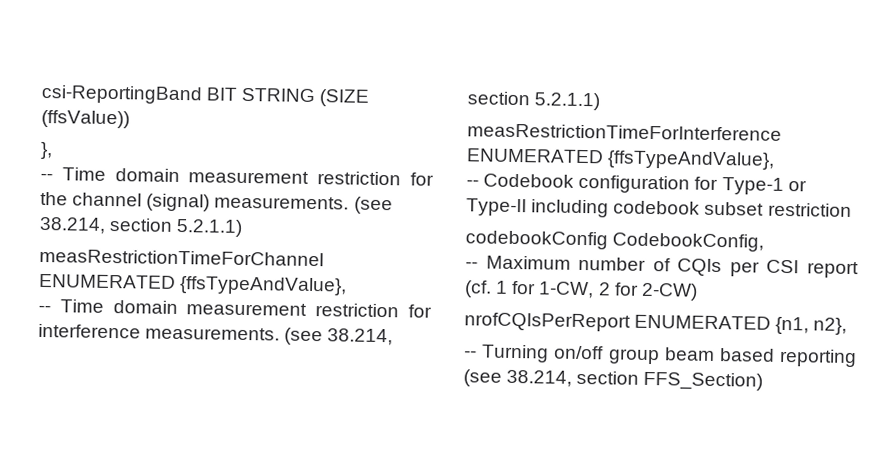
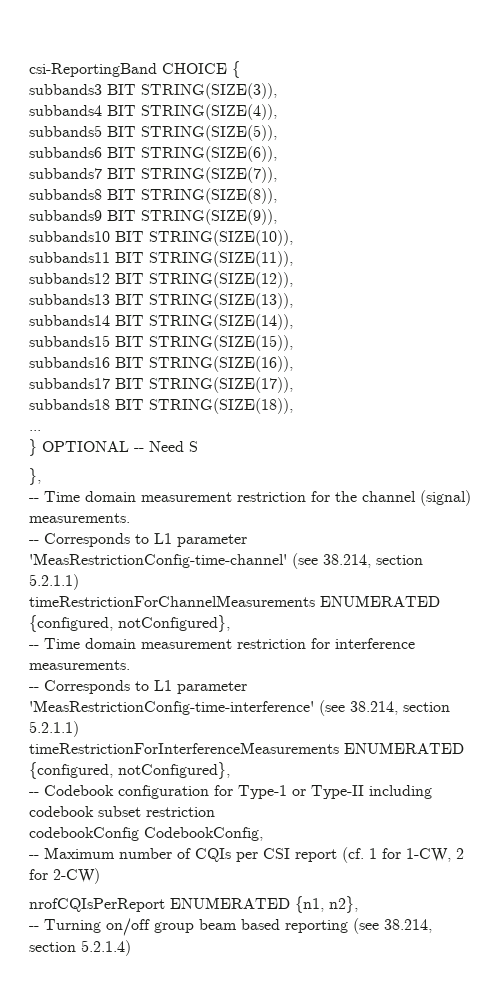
- csi-ReportingBand BIT STRING (SIZE (ffsValue))
+ csi-ReportingBand CHOICE {
+ subbands3 BIT STRING(SIZE(3)),
+ subbands4 BIT STRING(SIZE(4)),
+ subbands5 BIT STRING(SIZE(5)),
+ subbands6 BIT STRING(SIZE(6)),
+ subbands7 BIT STRING(SIZE(7)),
+ subbands8 BIT STRING(SIZE(8)),
+ subbands9 BIT STRING(SIZE(9)),
+ subbands10 BIT STRING(SIZE(10)),
+ subbands11 BIT STRING(SIZE(11)),
+ subbands12 BIT STRING(SIZE(12)),
+ subbands13 BIT STRING(SIZE(13)),
+ subbands14 BIT STRING(SIZE(14)),
+ subbands15 BIT STRING(SIZE(15)),
+ subbands16 BIT STRING(SIZE(16)),
+ subbands17 BIT STRING(SIZE(17)),
+ subbands18 BIT STRING(SIZE(18)),
+ ...
+ } OPTIONAL -- Need S
- -- Time domain measurement restriction for the channel (signal) measurements. (see 38.214, section 5.2.1.1)
- measRestrictionTimeForChannel ENUMERATED {ffsTypeAndValue},
+ -- Time domain measurement restriction for the channel (signal) measurements.
+ -- Corresponds to L1 parameter 'MeasRestrictionConfig-time-channel' (see 38.214, section 5.2.1.1)
+ timeRestrictionForChannelMeasurements ENUMERATED {configured, notConfigured},
- -- Time domain measurement restriction for interference measurements. (see 38.214, section 5.2.1.1)
- measRestrictionTimeForInterference ENUMERATED {ffsTypeAndValue},
+ -- Time domain measurement restriction for interference measurements.
+ -- Corresponds to L1 parameter 'MeasRestrictionConfig-time-interference' (see 38.214, section 5.2.1.1)
+ timeRestrictionForInterferenceMeasurements ENUMERATED {configured, notConfigured},
- -- Turning on/off group beam based reporting (see 38.214, section FFS_Section)
+ -- Turning on/off group beam based reporting (see 38.214, section 5.2.1.4)

